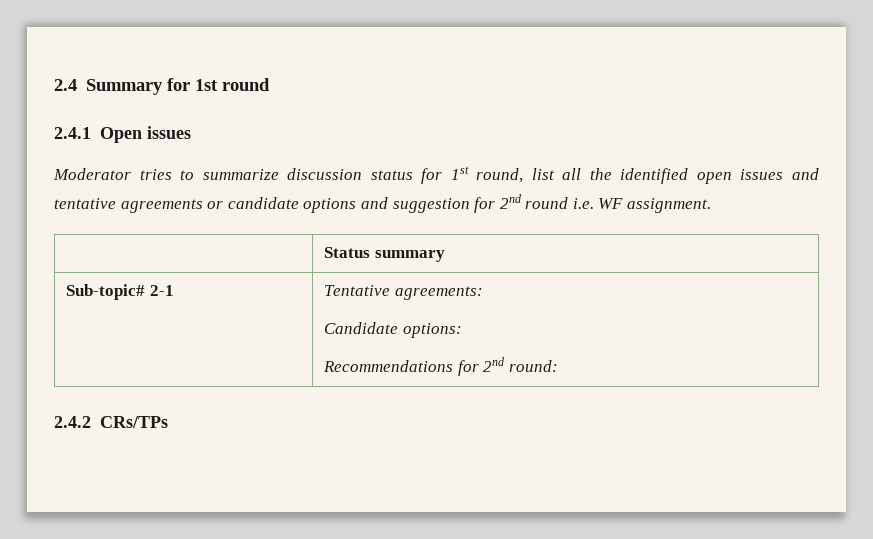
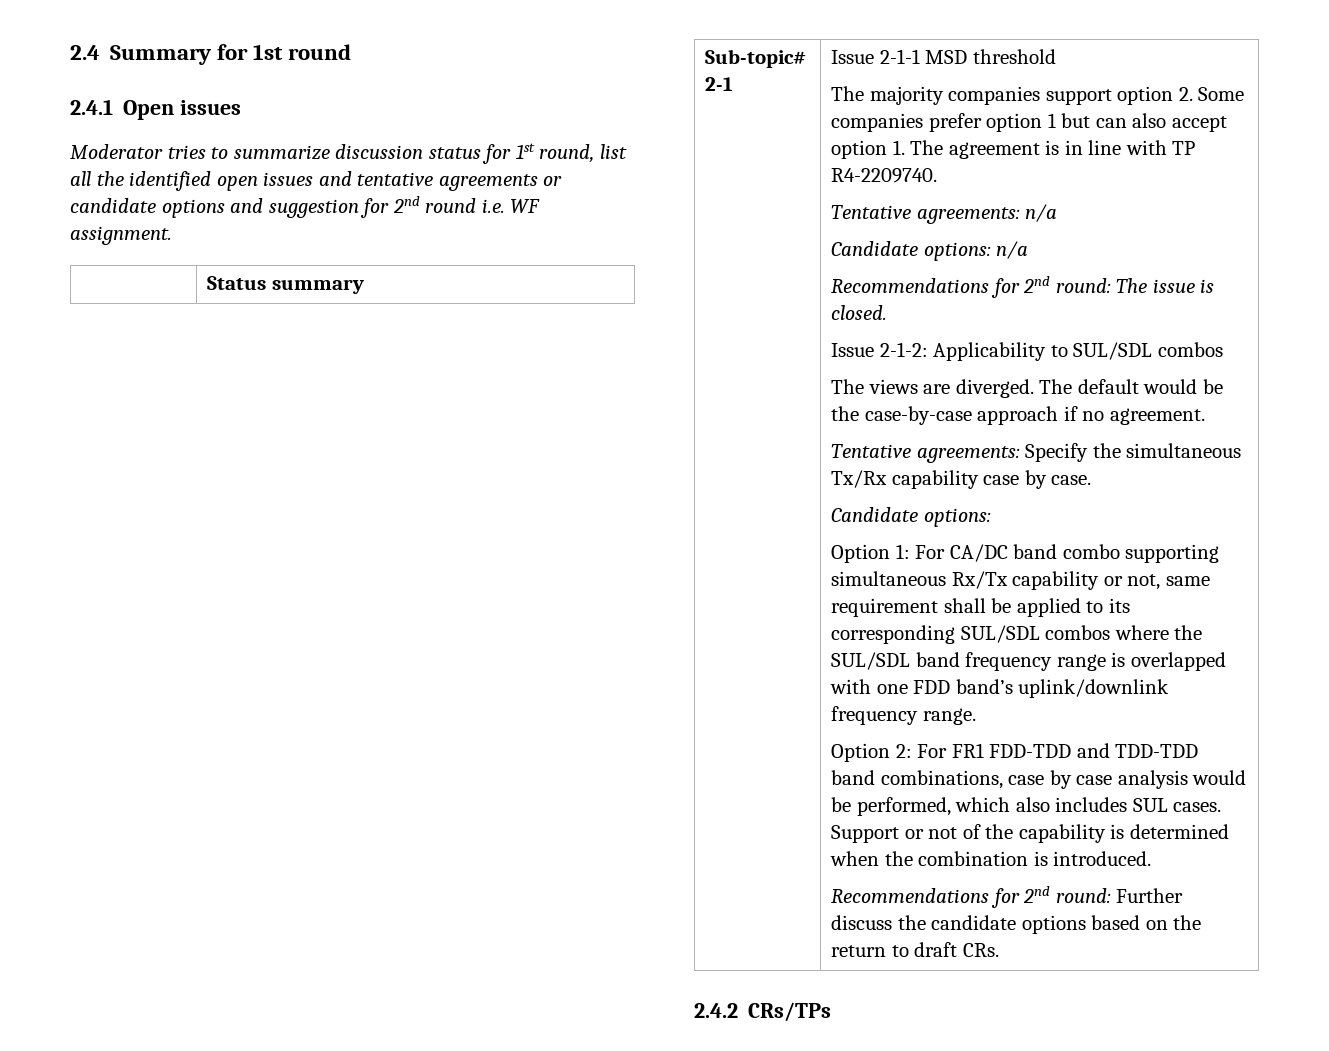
- Tentative agreements:
+ Issue 2-1-1 MSD threshold
+ The majority companies support option 2. Some companies prefer option 1 but can also accept option 1. The agreement is in line with TP R4-2209740.
+ Tentative agreements: n/a
+ Candidate options: n/a
+ Recommendations for 2nd round: The issue is closed.
+ Issue 2-1-2: Applicability to SUL/SDL combos
+ The views are diverged. The default would be the case-by-case approach if no agreement.
+ Tentative agreements: Specify the simultaneous Tx/Rx capability case by case.
  Candidate options:
- Recommendations for 2nd round:
+ Option 1: For CA/DC band combo supporting simultaneous Rx/Tx capability or not, same requirement shall be applied to its corresponding SUL/SDL combos where the SUL/SDL band frequency range is overlapped with one FDD band’s uplink/downlink frequency range.
+ Option 2: For FR1 FDD-TDD and TDD-TDD band combinations, case by case analysis would be performed, which also includes SUL cases. Support or not of the capability is determined when the combination is introduced.
+ Recommendations for 2nd round: Further discuss the candidate options based on the return to draft CRs.

